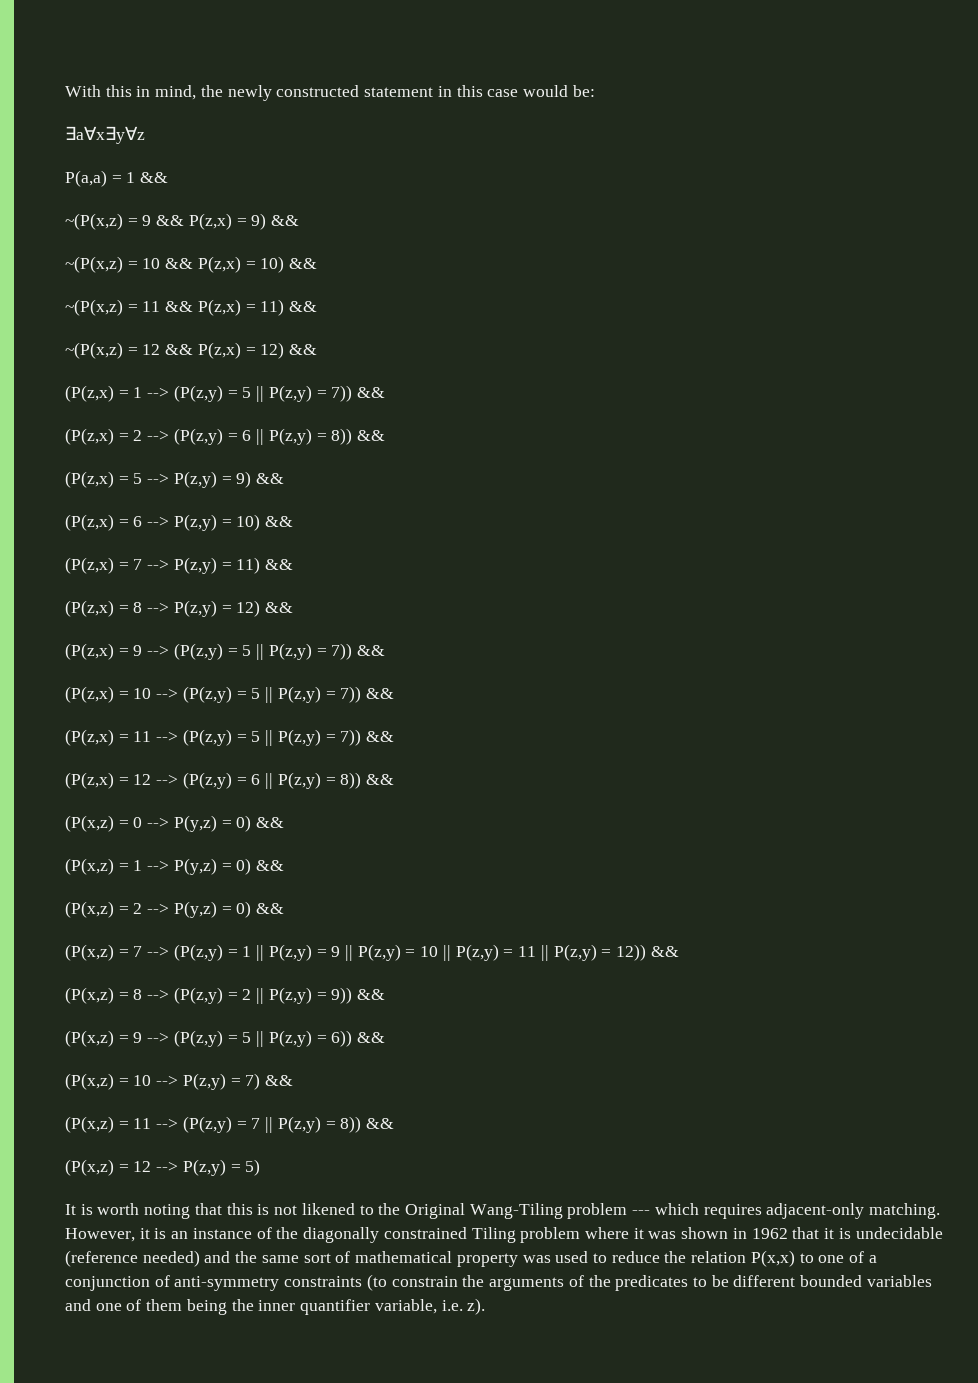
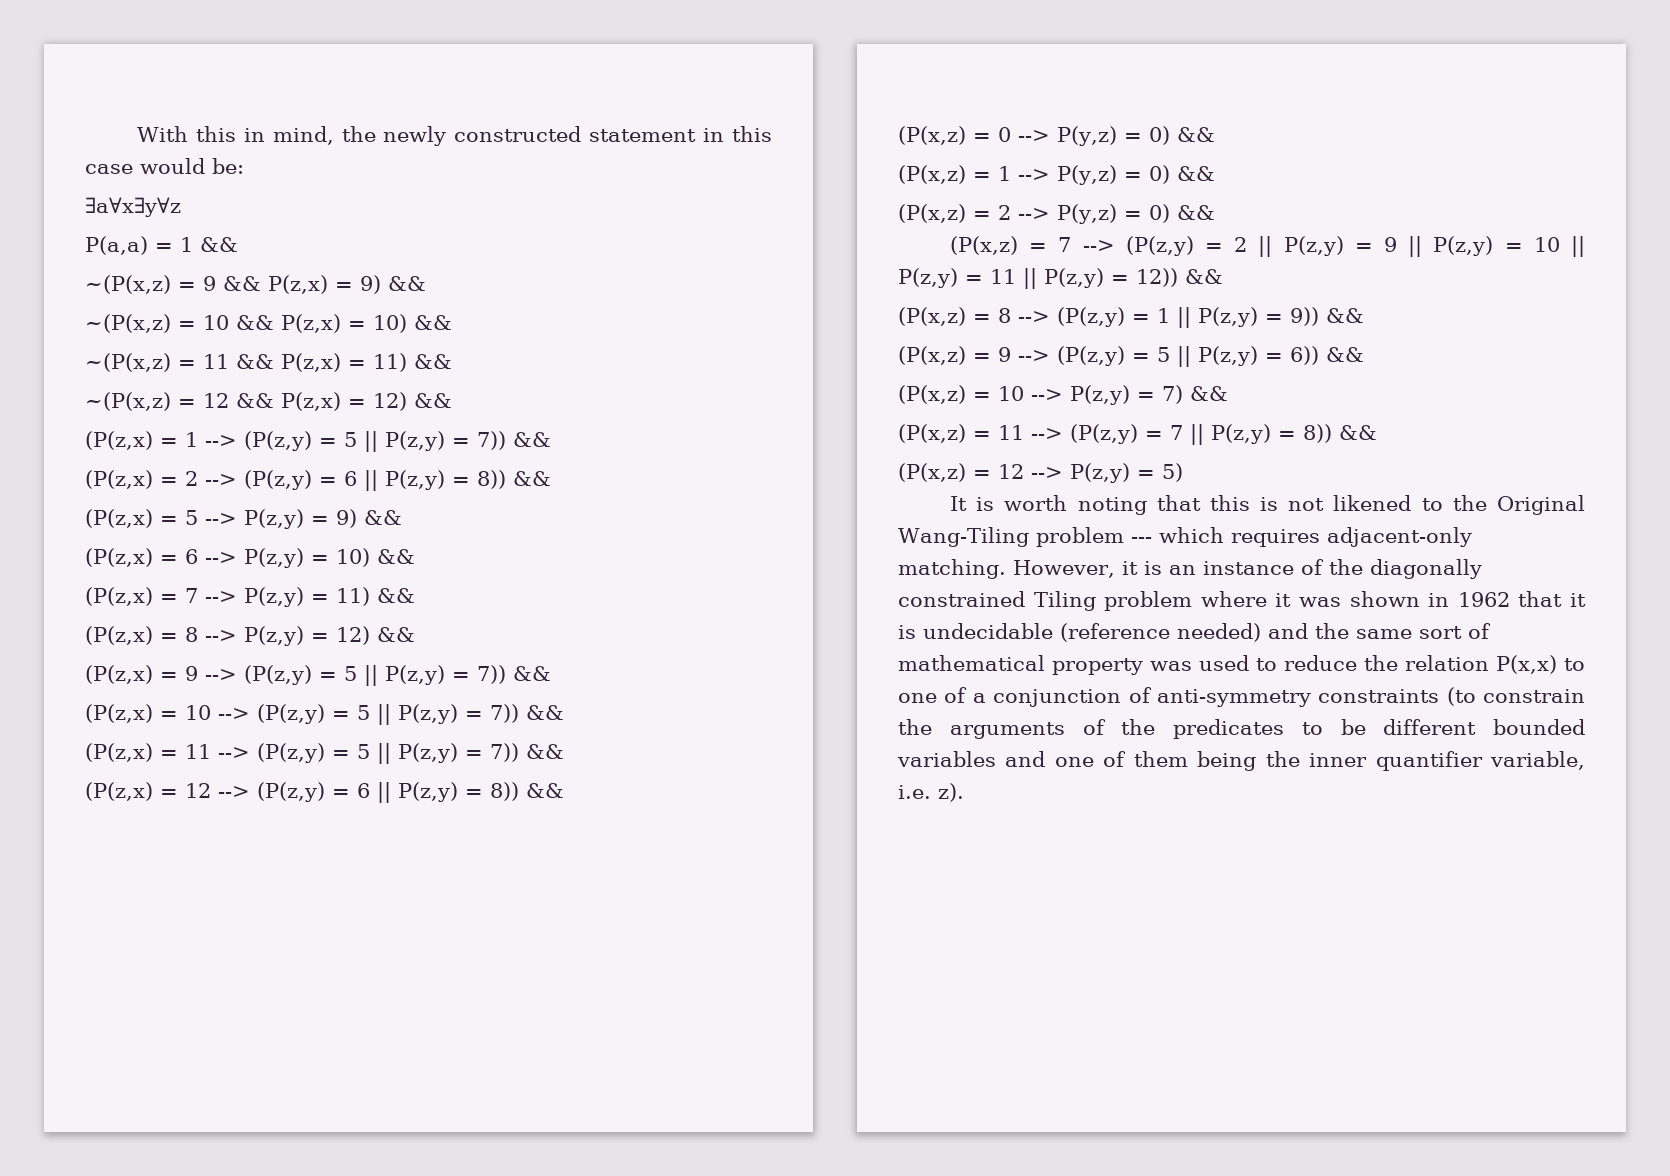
- (P(x,z) = 7 --> (P(z,y) = 1 || P(z,y) = 9 || P(z,y) = 10 || P(z,y) = 11 || P(z,y) = 12)) &&
+ (P(x,z) = 7 --> (P(z,y) = 2 || P(z,y) = 9 || P(z,y) = 10 || P(z,y) = 11 || P(z,y) = 12)) &&
- (P(x,z) = 8 --> (P(z,y) = 2 || P(z,y) = 9)) &&
+ (P(x,z) = 8 --> (P(z,y) = 1 || P(z,y) = 9)) &&

